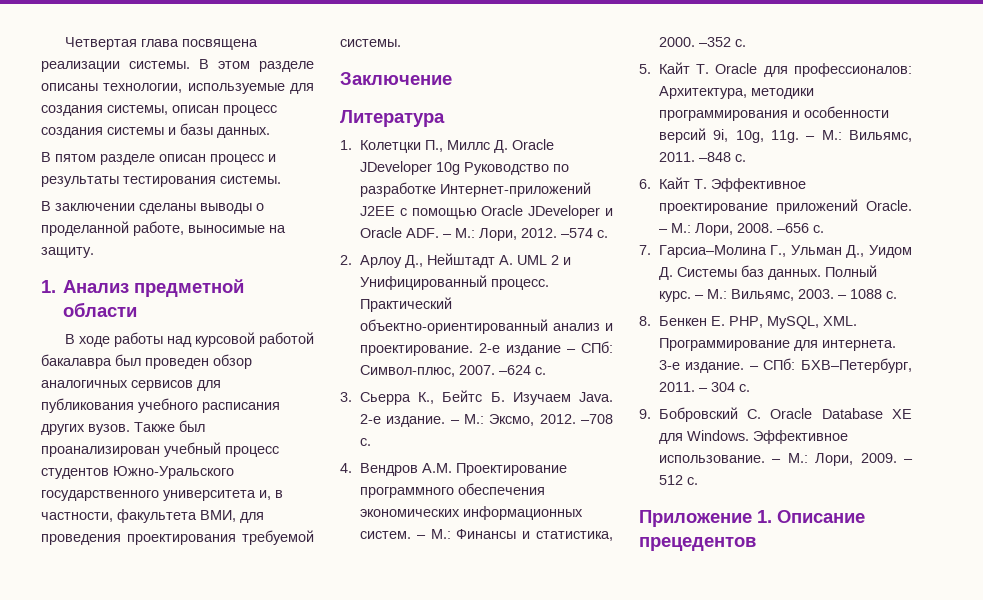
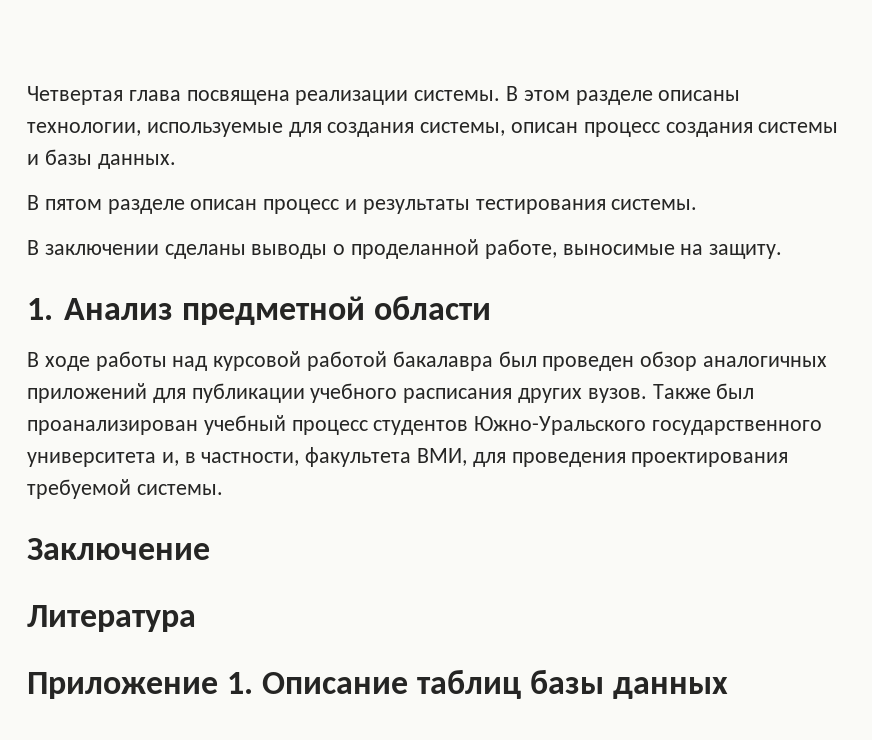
- В ходе работы над курсовой работой бакалавра был проведен обзор аналогичных сервисов для публикования учебного расписания других вузов.
+ В ходе работы над курсовой работой бакалавра был проведен обзор аналогичных приложений для публикации учебного расписания других вузов.
- 1. Колетцки П., Миллс Д. Oracle JDeveloper 10g Руководство по разработке Интернет-приложений J2EE с помощью Oracle JDeveloper и Oracle ADF. – М.: Лори, 2012. –574 с.
- 2. Арлоу Д., Нейштадт А. UML 2 и Унифицированный процесс. Практический объектно-ориентированный анализ и проектирование. 2-е издание – СПб: Символ-плюс, 2007. –624 с.
- 3. Сьерра К., Бейтс Б. Изучаем Java. 2-е издание. – М.: Эксмо, 2012. –708 с.
- 4. Вендров А.М. Проектирование программного обеспечения экономических информационных систем. – М.: Финансы и статистика, 2000. –352 с.
- 5. Кайт Т. Oracle для профессионалов: Архитектура, методики программирования и особенности версий 9i, 10g, 11g. – М.: Вильямс, 2011. –848 с.
- 6. Кайт Т. Эффективное проектирование приложений Oracle. – М.: Лори, 2008. –656 с.
- 7. Гарсиа–Молина Г., Ульман Д., Уидом Д. Системы баз данных. Полный курс. – М.: Вильямс, 2003. – 1088 с.
- 8. Бенкен Е. PHP, MySQL, XML. Программирование для интернета. 3-е издание. – СПб: БХВ–Петербург, 2011. – 304 с.
- 9. Бобровский С. Oracle Database XE для Windows. Эффективное использование. – М.: Лори, 2009. – 512 с.
- Приложение 1. Описание прецедентов
+ Приложение 1. Описание таблиц базы данных

